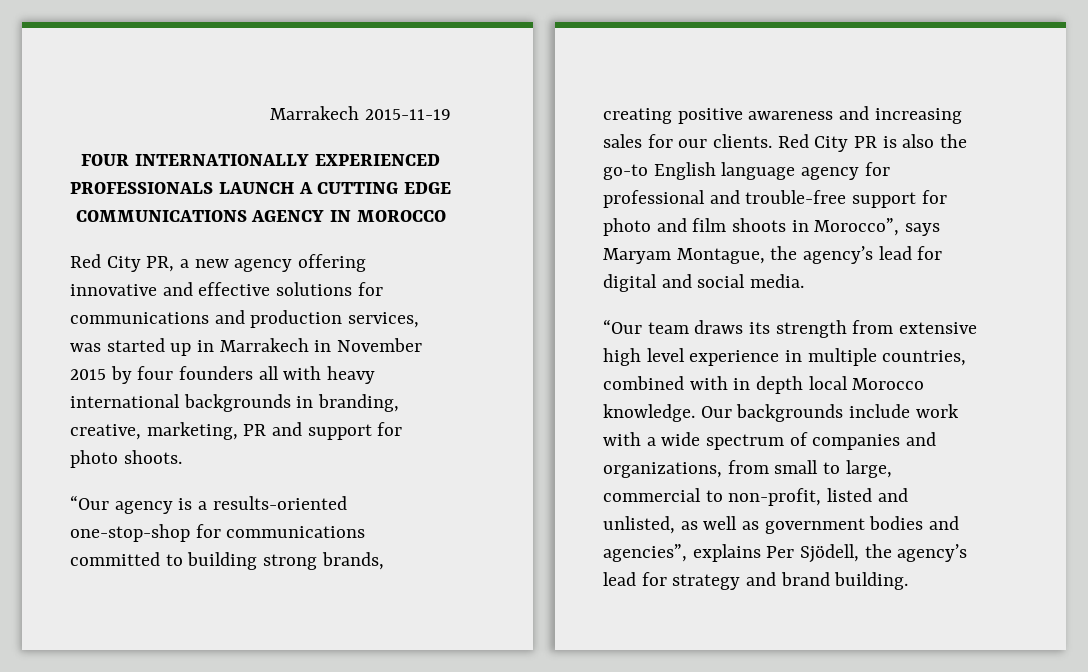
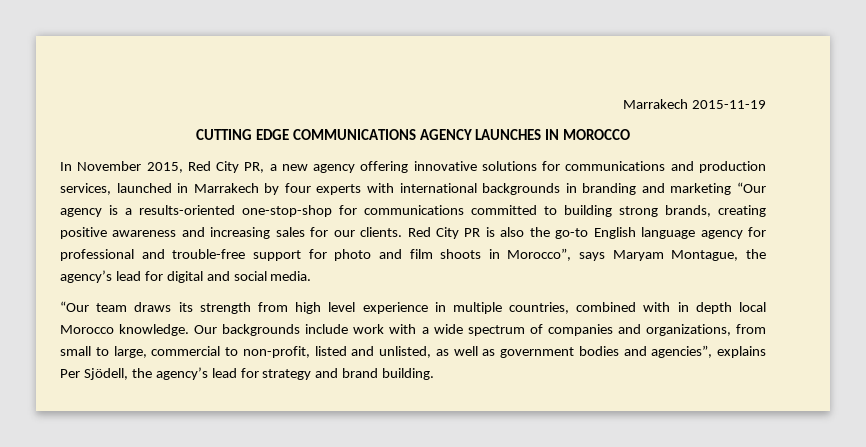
- FOUR INTERNATIONALLY EXPERIENCED PROFESSIONALS LAUNCH A CUTTING EDGE COMMUNICATIONS AGENCY IN MOROCCO
+ CUTTING EDGE COMMUNICATIONS AGENCY LAUNCHES IN MOROCCO
- Red City PR, a new agency offering innovative and effective solutions for communications and production services, was started up in Marrakech in November 2015 by four founders all with heavy international backgrounds in branding, creative, marketing, PR and support for photo shoots.
- “Our agency is a results-oriented one-stop-shop for communications committed to building strong brands, creating positive awareness and increasing sales for our clients.
+ In November 2015, Red City PR, a new agency offering innovative solutions for communications and production services, launched in Marrakech by four experts with international backgrounds in branding and marketing “Our agency is a results-oriented one-stop-shop for communications committed to building strong brands, creating positive awareness and increasing sales for our clients.
- “Our team draws its strength from extensive high level experience in multiple countries, combined with in depth local Morocco knowledge.
+ “Our team draws its strength from high level experience in multiple countries, combined with in depth local Morocco knowledge.

